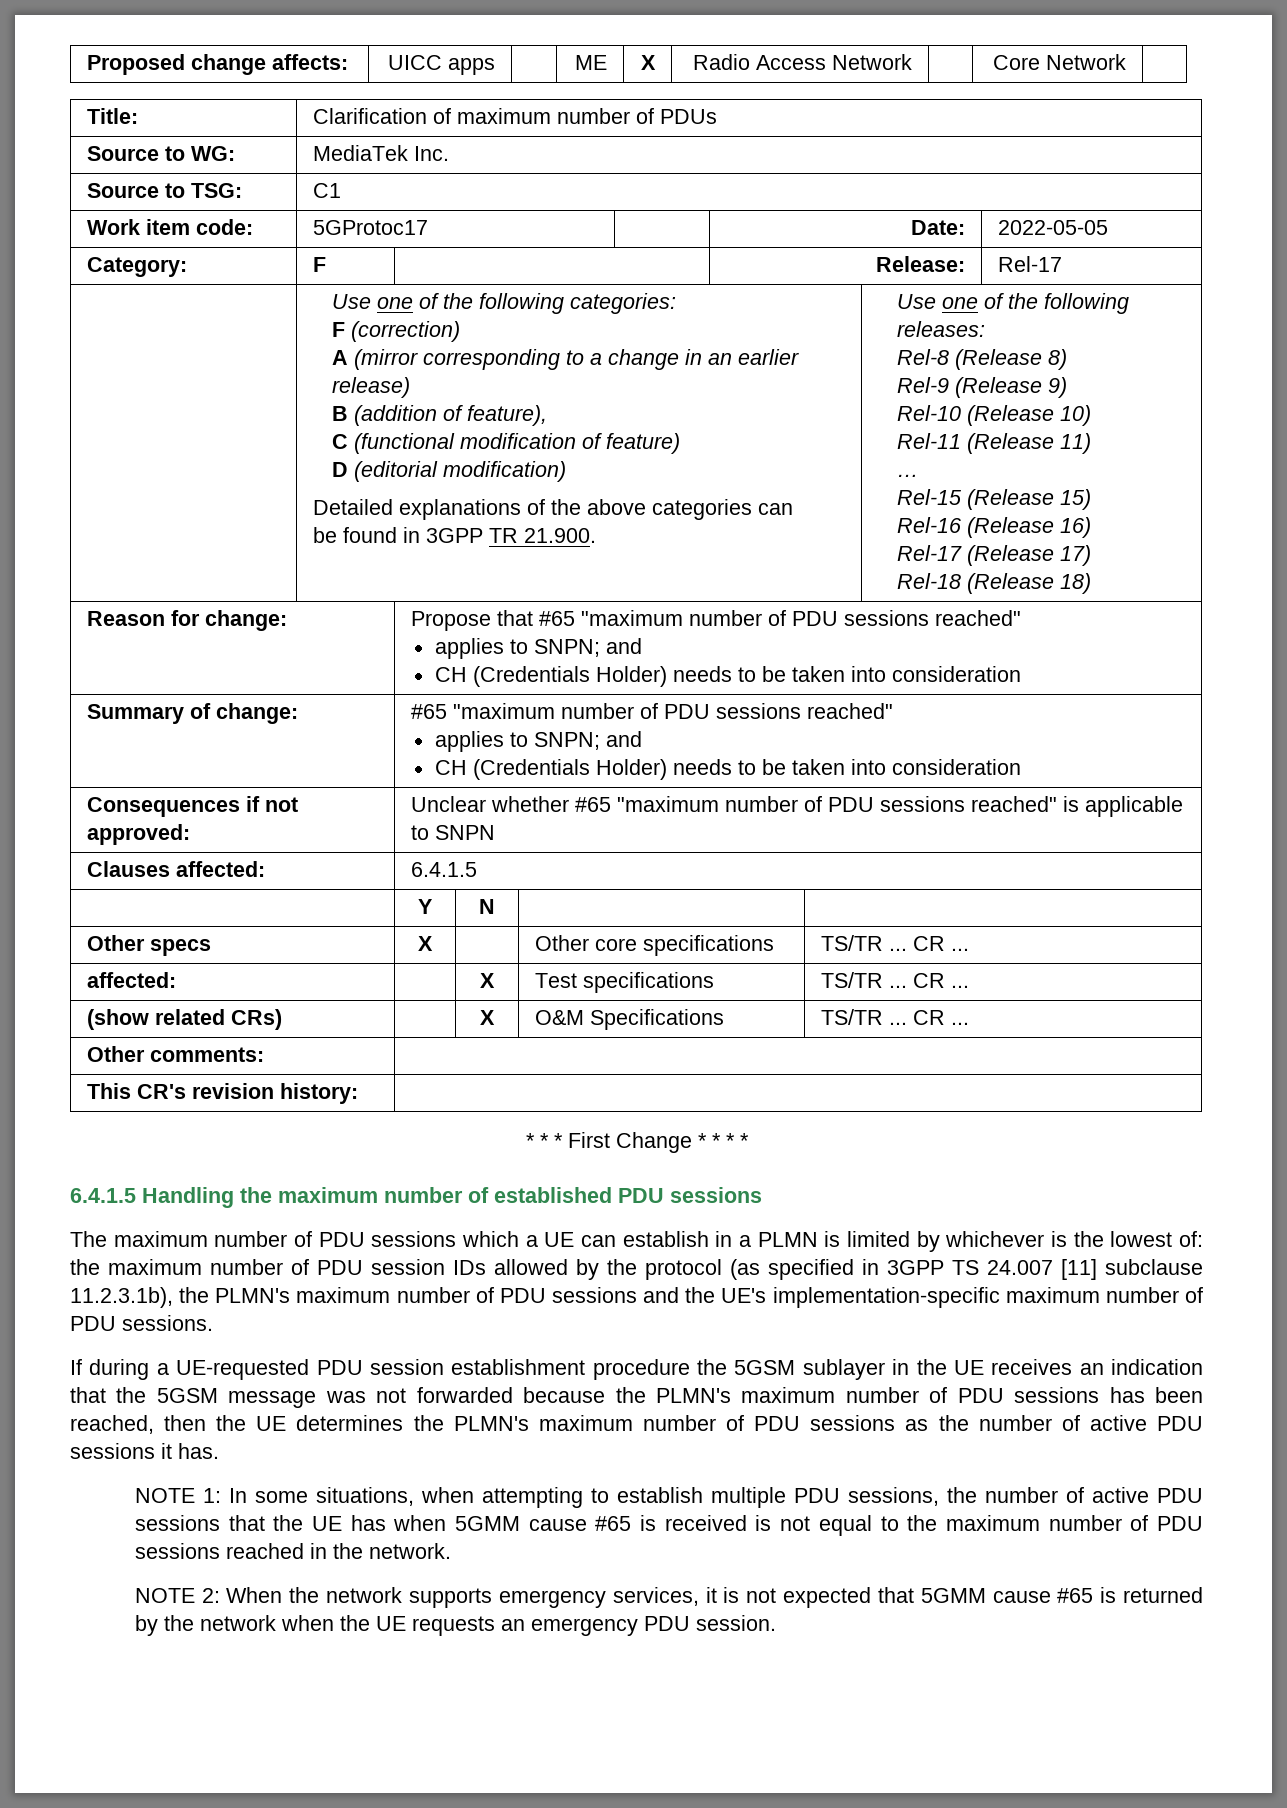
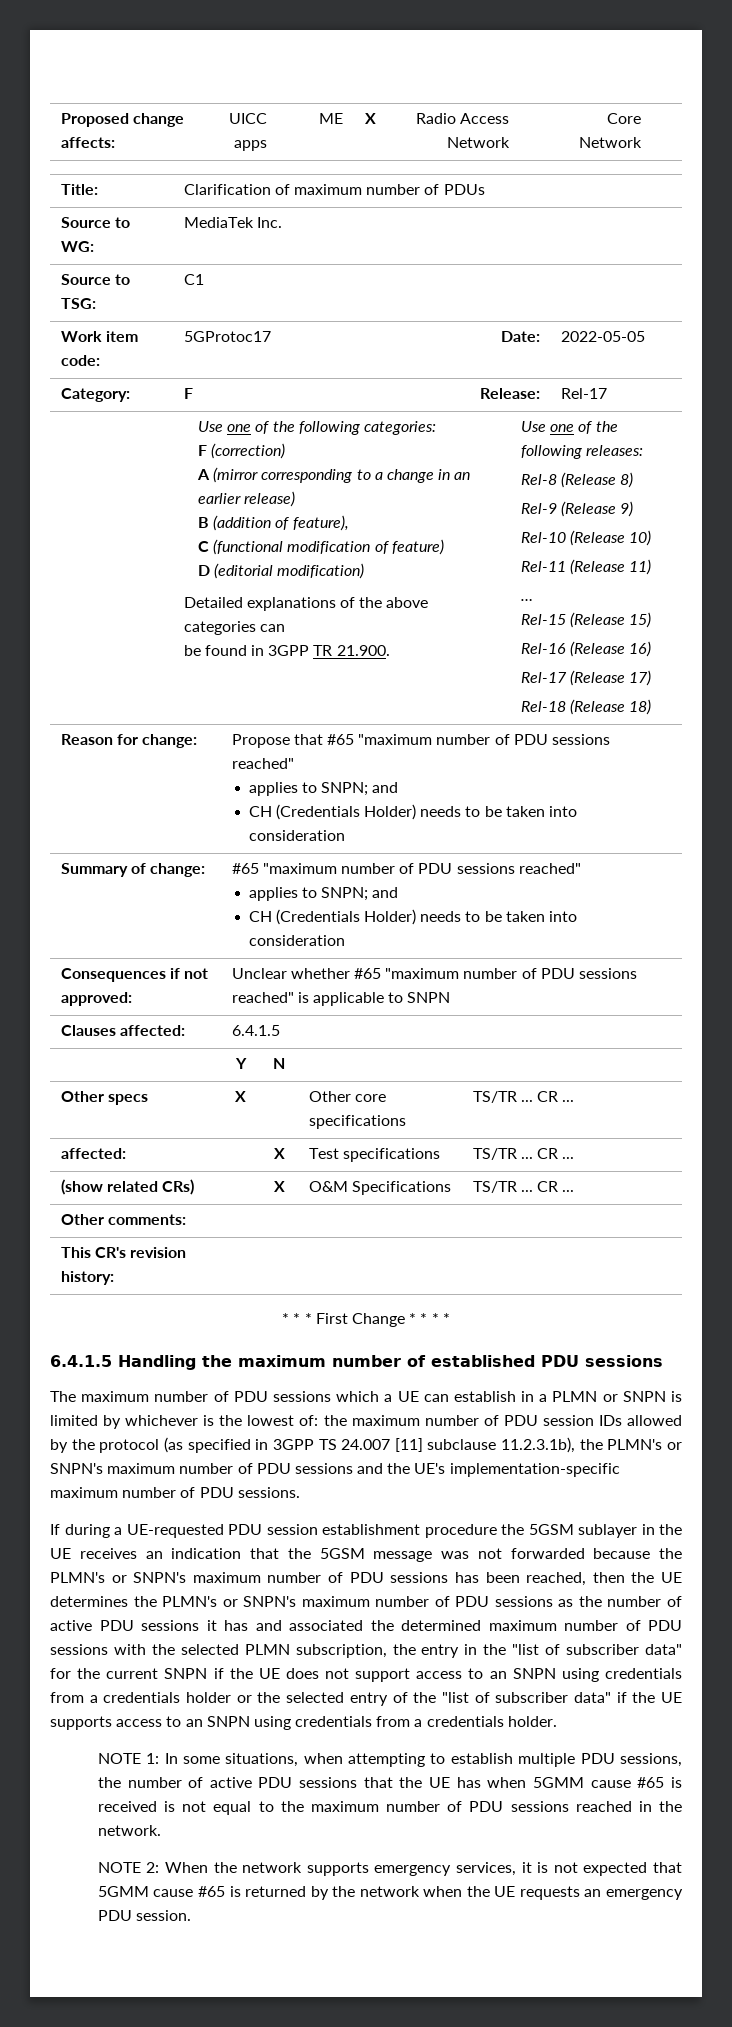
- The maximum number of PDU sessions which a UE can establish in a PLMN is limited by whichever is the lowest of: the maximum number of PDU session IDs allowed by the protocol (as specified in 3GPP TS 24.007 [11] subclause 11.2.3.1b), the PLMN's maximum number of PDU sessions and the UE's implementation-specific maximum number of PDU sessions.
+ The maximum number of PDU sessions which a UE can establish in a PLMN or SNPN is limited by whichever is the lowest of: the maximum number of PDU session IDs allowed by the protocol (as specified in 3GPP TS 24.007 [11] subclause 11.2.3.1b), the PLMN's or SNPN's maximum number of PDU sessions and the UE's implementation-specific maximum number of PDU sessions.
- If during a UE-requested PDU session establishment procedure the 5GSM sublayer in the UE receives an indication that the 5GSM message was not forwarded because the PLMN's maximum number of PDU sessions has been reached, then the UE determines the PLMN's maximum number of PDU sessions as the number of active PDU sessions it has.
+ If during a UE-requested PDU session establishment procedure the 5GSM sublayer in the UE receives an indication that the 5GSM message was not forwarded because the PLMN's or SNPN's maximum number of PDU sessions has been reached, then the UE determines the PLMN's or SNPN's maximum number of PDU sessions as the number of active PDU sessions it has and associated the determined maximum number of PDU sessions with the selected PLMN subscription, the entry in the "list of subscriber data" for the current SNPN if the UE does not support access to an SNPN using credentials from a credentials holder or the selected entry of the "list of subscriber data" if the UE supports access to an SNPN using credentials from a credentials holder.

